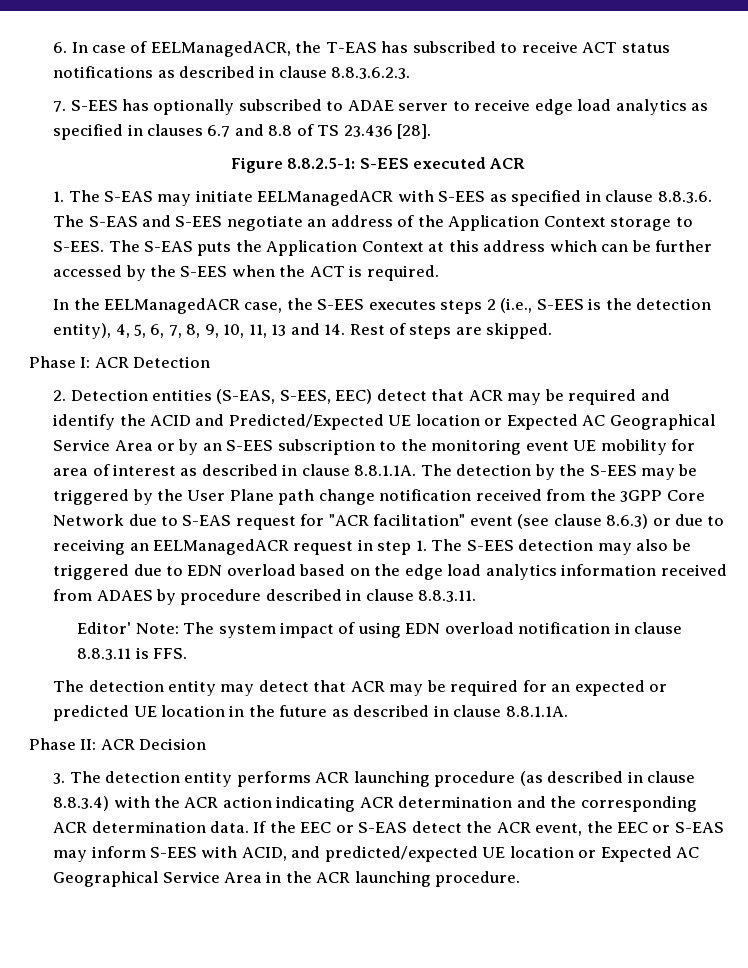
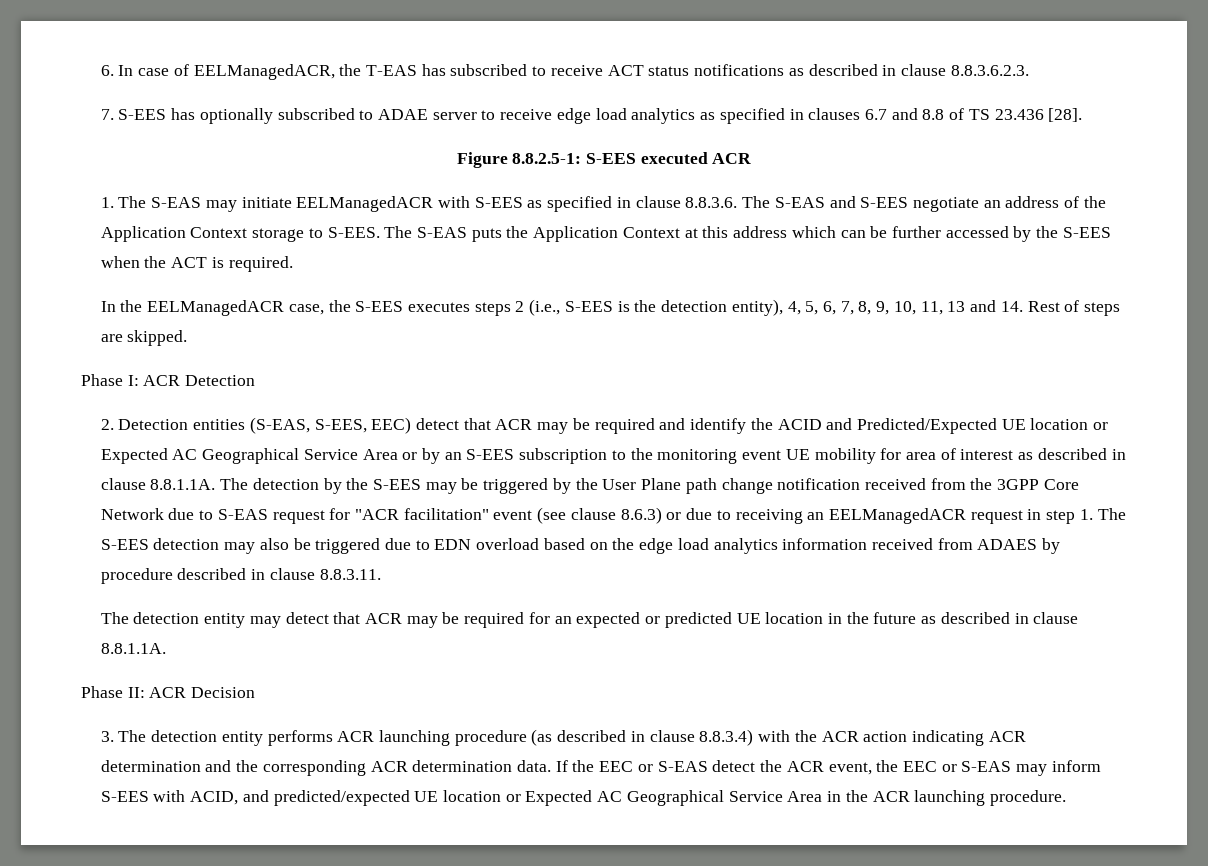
- Editor' Note: The system impact of using EDN overload notification in clause 8.8.3.11 is FFS.

